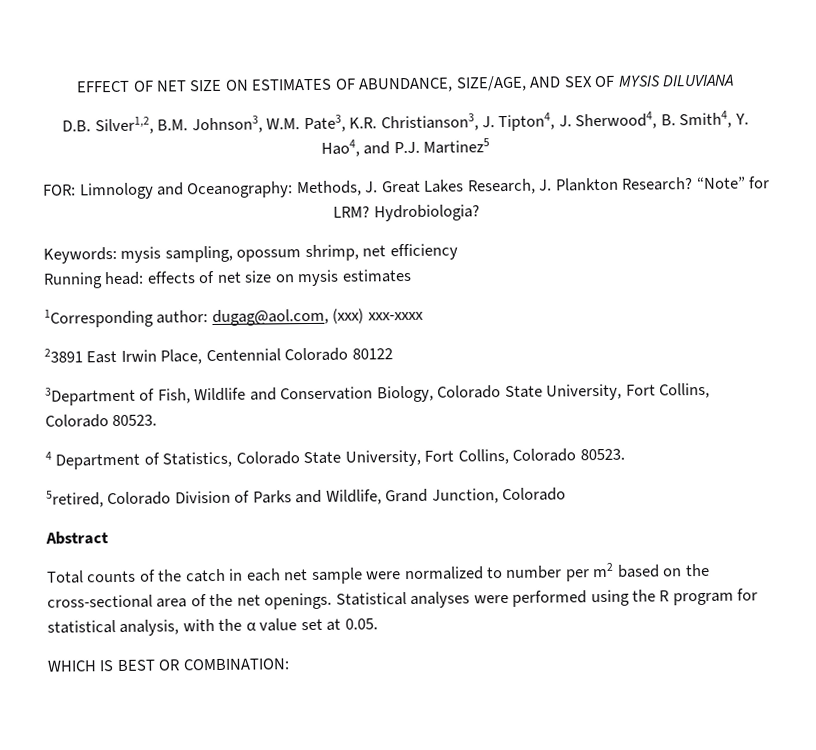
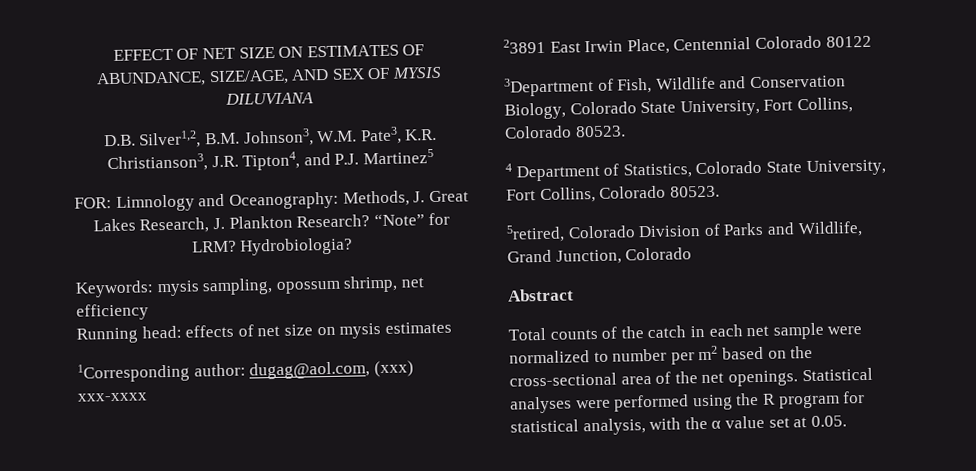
- D.B. Silver1,2, B.M. Johnson3, W.M. Pate3, K.R. Christianson3, J. Tipton4, J. Sherwood4, B. Smith4, Y. Hao4, and P.J. Martinez5
+ D.B. Silver1,2, B.M. Johnson3, W.M. Pate3, K.R. Christianson3, J.R. Tipton4, and P.J. Martinez5
- WHICH IS BEST OR COMBINATION:

